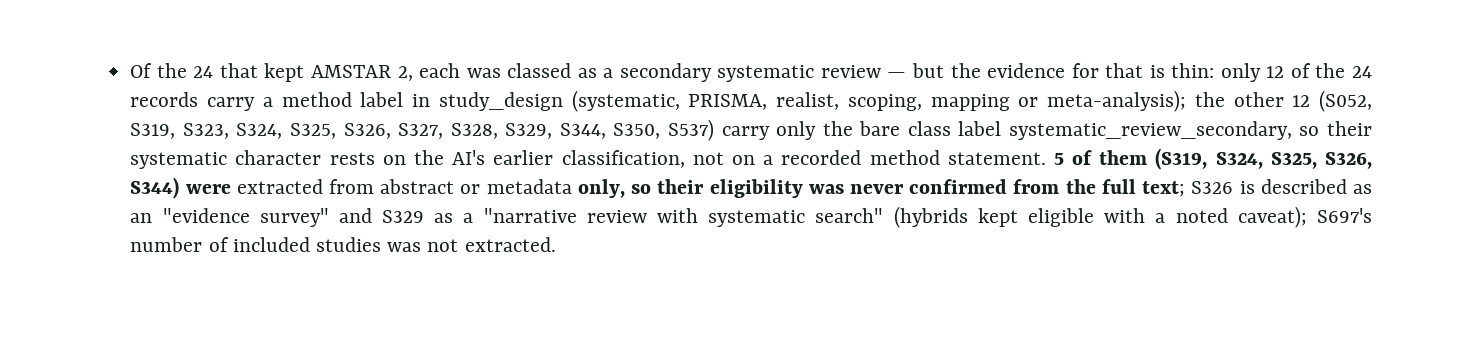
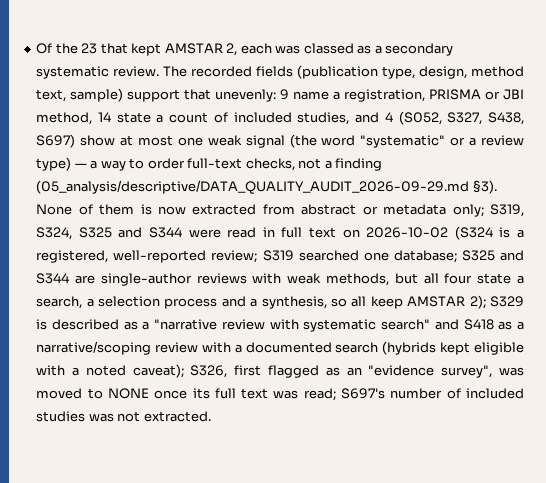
- Of the 24 that kept AMSTAR 2, each was classed as a secondary systematic review — but the evidence for that is thin: only 12 of the 24 records carry a method label in study_design (systematic, PRISMA, realist, scoping, mapping or meta-analysis); the other 12 (S052, S319, S323, S324, S325, S326, S327, S328, S329, S344, S350, S537) carry only the bare class label systematic_review_secondary, so their systematic character rests on the AI's earlier classification, not on a recorded method statement. 5 of them (S319, S324, S325, S326, S344) were extracted from abstract or metadata only, so their eligibility was never confirmed from the full text; S326 is described as an "evidence survey" and S329 as a "narrative review with systematic search" (hybrids kept eligible with a noted caveat); S697's number of included studies was not extracted.
+ Of the 23 that kept AMSTAR 2, each was classed as a secondary systematic review. The recorded fields (publication type, design, method text, sample) support that unevenly: 9 name a registration, PRISMA or JBI method, 14 state a count of included studies, and 4 (S052, S327, S438, S697) show at most one weak signal (the word "systematic" or a review type) — a way to order full-text checks, not a finding (05_analysis/descriptive/DATA_QUALITY_AUDIT_2026-09-29.md §3). None of them is now extracted from abstract or metadata only; S319, S324, S325 and S344 were read in full text on 2026-10-02 (S324 is a registered, well-reported review; S319 searched one database; S325 and S344 are single-author reviews with weak methods, but all four state a search, a selection process and a synthesis, so all keep AMSTAR 2); S329 is described as a "narrative review with systematic search" and S418 as a narrative/scoping review with a documented search (hybrids kept eligible with a noted caveat); S326, first flagged as an "evidence survey", was moved to NONE once its full text was read; S697's number of included studies was not extracted.

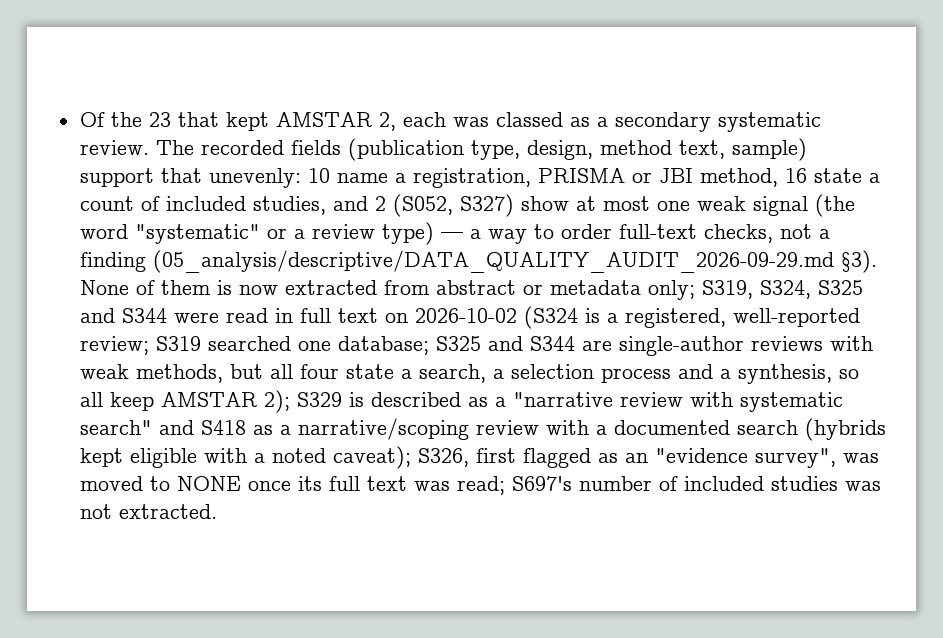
- The recorded fields (publication type, design, method text, sample) support that unevenly: 9 name a registration, PRISMA or JBI method, 14 state a count of included studies, and 4 (S052, S327, S438, S697) show at most one weak signal (the word "systematic" or a review type) — a way to order full-text checks, not a finding (05_analysis/descriptive/DATA_QUALITY_AUDIT_2026-09-29.md §3).
+ The recorded fields (publication type, design, method text, sample) support that unevenly: 10 name a registration, PRISMA or JBI method, 16 state a count of included studies, and 2 (S052, S327) show at most one weak signal (the word "systematic" or a review type) — a way to order full-text checks, not a finding (05_analysis/descriptive/DATA_QUALITY_AUDIT_2026-09-29.md §3).

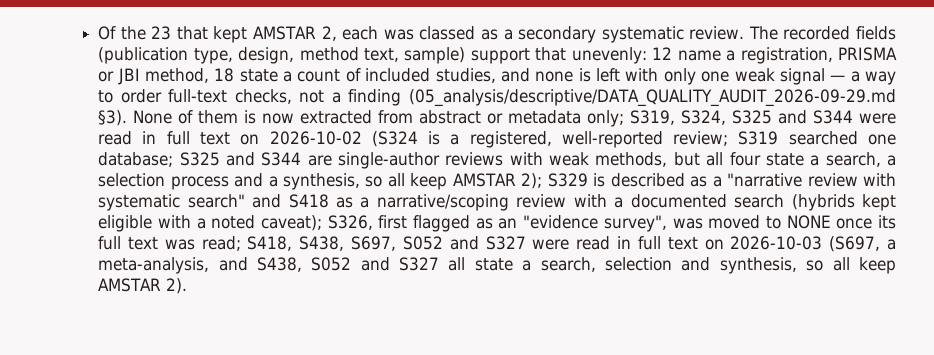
- The recorded fields (publication type, design, method text, sample) support that unevenly: 10 name a registration, PRISMA or JBI method, 16 state a count of included studies, and 2 (S052, S327) show at most one weak signal (the word "systematic" or a review type) — a way to order full-text checks, not a finding (05_analysis/descriptive/DATA_QUALITY_AUDIT_2026-09-29.md §3).
+ The recorded fields (publication type, design, method text, sample) support that unevenly: 12 name a registration, PRISMA or JBI method, 18 state a count of included studies, and none is left with only one weak signal — a way to order full-text checks, not a finding (05_analysis/descriptive/DATA_QUALITY_AUDIT_2026-09-29.md §3).
- S697's number of included studies was not extracted.
+ S418, S438, S697, S052 and S327 were read in full text on 2026-10-03 (S697, a meta-analysis, and S438, S052 and S327 all state a search, selection and synthesis, so all keep AMSTAR 2).

